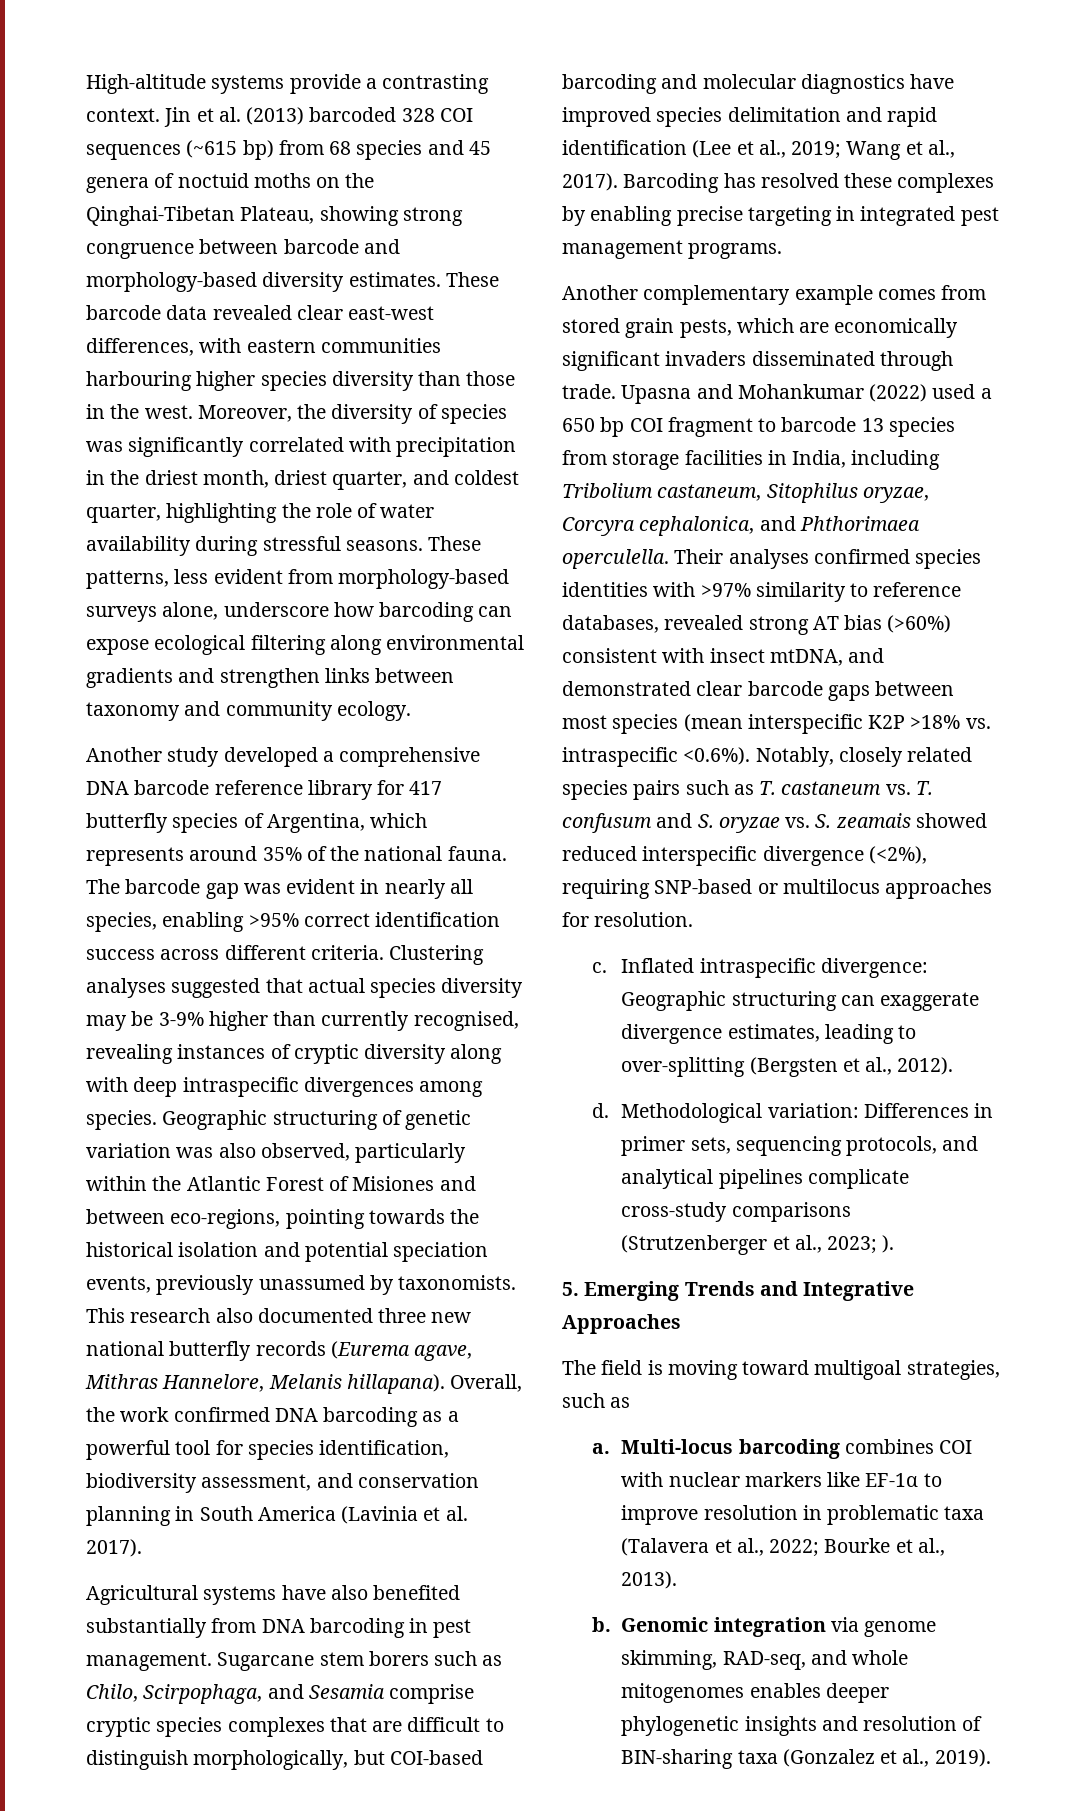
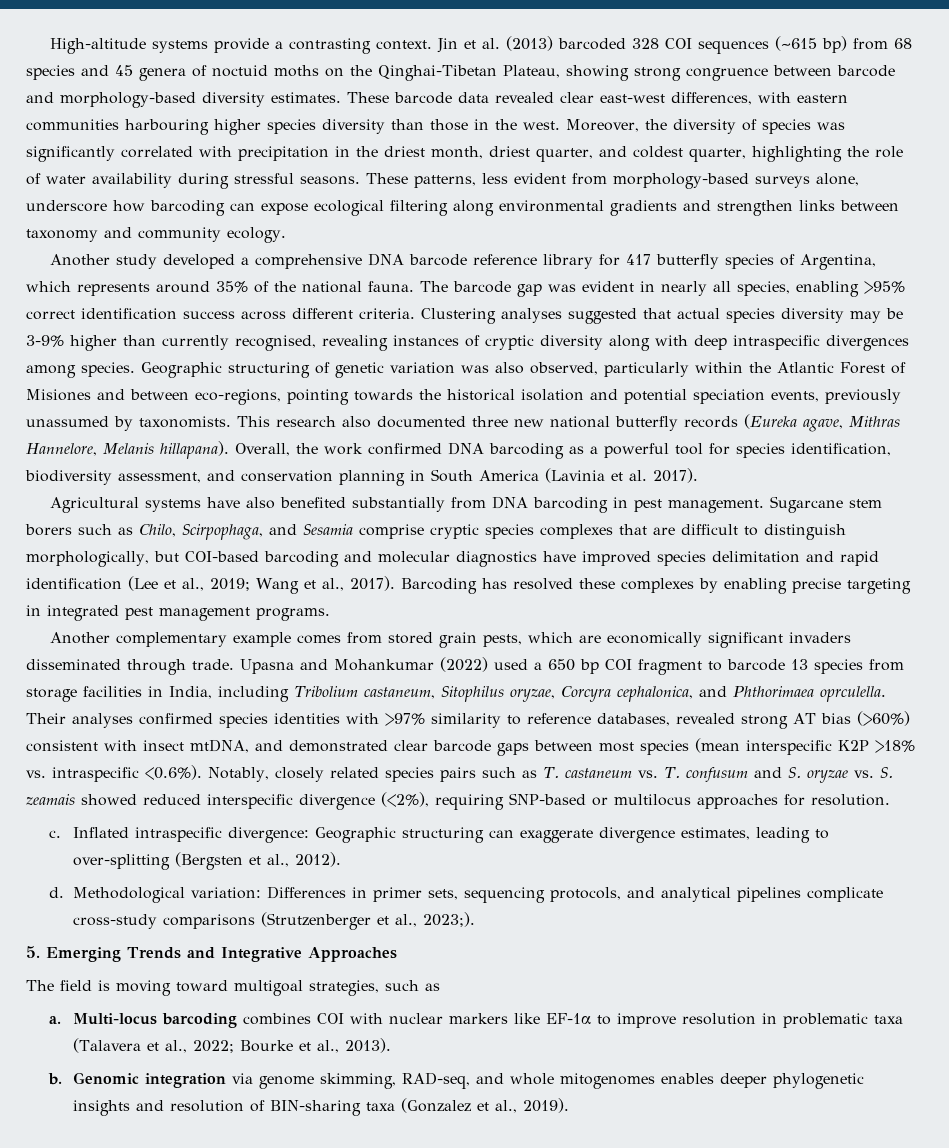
- This research also documented three new national butterfly records (Eurema agave, Mithras Hannelore, Melanis hillapana).
+ This research also documented three new national butterfly records (Eureka agave, Mithras Hannelore, Melanis hillapana).
- Upasna and Mohankumar (2022) used a 650 bp COI fragment to barcode 13 species from storage facilities in India, including Tribolium castaneum, Sitophilus oryzae, Corcyra cephalonica, and Phthorimaea operculella.
+ Upasna and Mohankumar (2022) used a 650 bp COI fragment to barcode 13 species from storage facilities in India, including Tribolium castaneum, Sitophilus oryzae, Corcyra cephalonica, and Phthorimaea oprculella.
- Methodological variation: Differences in primer sets, sequencing protocols, and analytical pipelines complicate cross-study comparisons (Strutzenberger et al., 2023; ).
+ Methodological variation: Differences in primer sets, sequencing protocols, and analytical pipelines complicate cross-study comparisons (Strutzenberger et al., 2023;).

